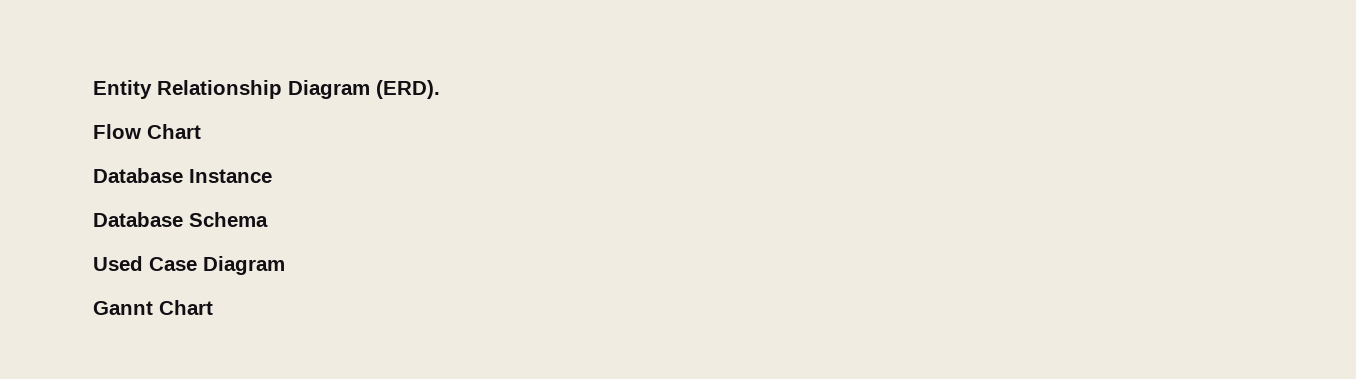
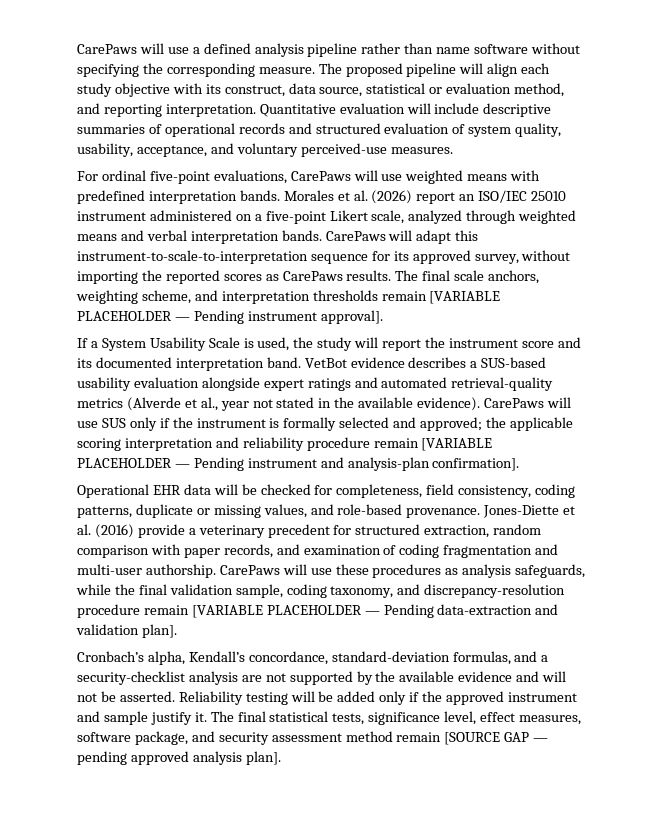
- Entity Relationship Diagram (ERD).
- Flow Chart
- Database Instance
- Database Schema
- Used Case Diagram
- Gannt Chart
+ CarePaws will use a defined analysis pipeline rather than name software without specifying the corresponding measure. The proposed pipeline will align each study objective with its construct, data source, statistical or evaluation method, and reporting interpretation. Quantitative evaluation will include descriptive summaries of operational records and structured evaluation of system quality, usability, acceptance, and voluntary perceived-use measures.
+ For ordinal five-point evaluations, CarePaws will use weighted means with predefined interpretation bands. Morales et al. (2026) report an ISO/IEC 25010 instrument administered on a five-point Likert scale, analyzed through weighted means and verbal interpretation bands. CarePaws will adapt this instrument-to-scale-to-interpretation sequence for its approved survey, without importing the reported scores as CarePaws results. The final scale anchors, weighting scheme, and interpretation thresholds remain [VARIABLE PLACEHOLDER — Pending instrument approval].
+ If a System Usability Scale is used, the study will report the instrument score and its documented interpretation band. VetBot evidence describes a SUS-based usability evaluation alongside expert ratings and automated retrieval-quality metrics (Alverde et al., year not stated in the available evidence). CarePaws will use SUS only if the instrument is formally selected and approved; the applicable scoring interpretation and reliability procedure remain [VARIABLE PLACEHOLDER — Pending instrument and analysis-plan confirmation].
+ Operational EHR data will be checked for completeness, field consistency, coding patterns, duplicate or missing values, and role-based provenance. Jones-Diette et al. (2016) provide a veterinary precedent for structured extraction, random comparison with paper records, and examination of coding fragmentation and multi-user authorship. CarePaws will use these procedures as analysis safeguards, while the final validation sample, coding taxonomy, and discrepancy-resolution procedure remain [VARIABLE PLACEHOLDER — Pending data-extraction and validation plan].
+ Cronbach’s alpha, Kendall’s concordance, standard-deviation formulas, and a security-checklist analysis are not supported by the available evidence and will not be asserted. Reliability testing will be added only if the approved instrument and sample justify it. The final statistical tests, significance level, effect measures, software package, and security assessment method remain [SOURCE GAP — pending approved analysis plan].

